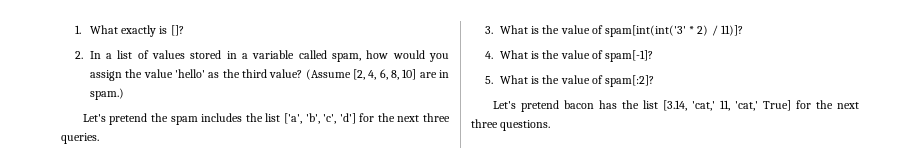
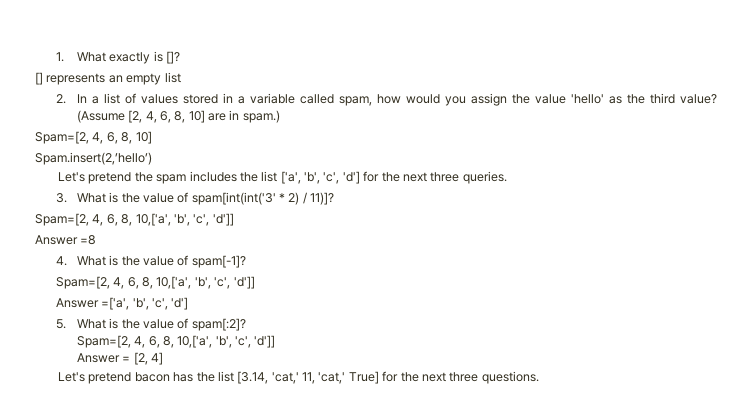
+ [] represents an empty list
+ Spam=[2, 4, 6, 8, 10]
+ Spam.insert(2,’hello’)
  3. What is the value of spam[int(int('3' * 2) / 11)]?
+ Spam=[2, 4, 6, 8, 10,['a', 'b', 'c', 'd']]
+ Answer =8
  4. What is the value of spam[-1]?
+ Spam=[2, 4, 6, 8, 10,['a', 'b', 'c', 'd']]
+ Answer =['a', 'b', 'c', 'd']
  5. What is the value of spam[:2]?
+ Spam=[2, 4, 6, 8, 10,['a', 'b', 'c', 'd']]
+ Answer = [2, 4]

